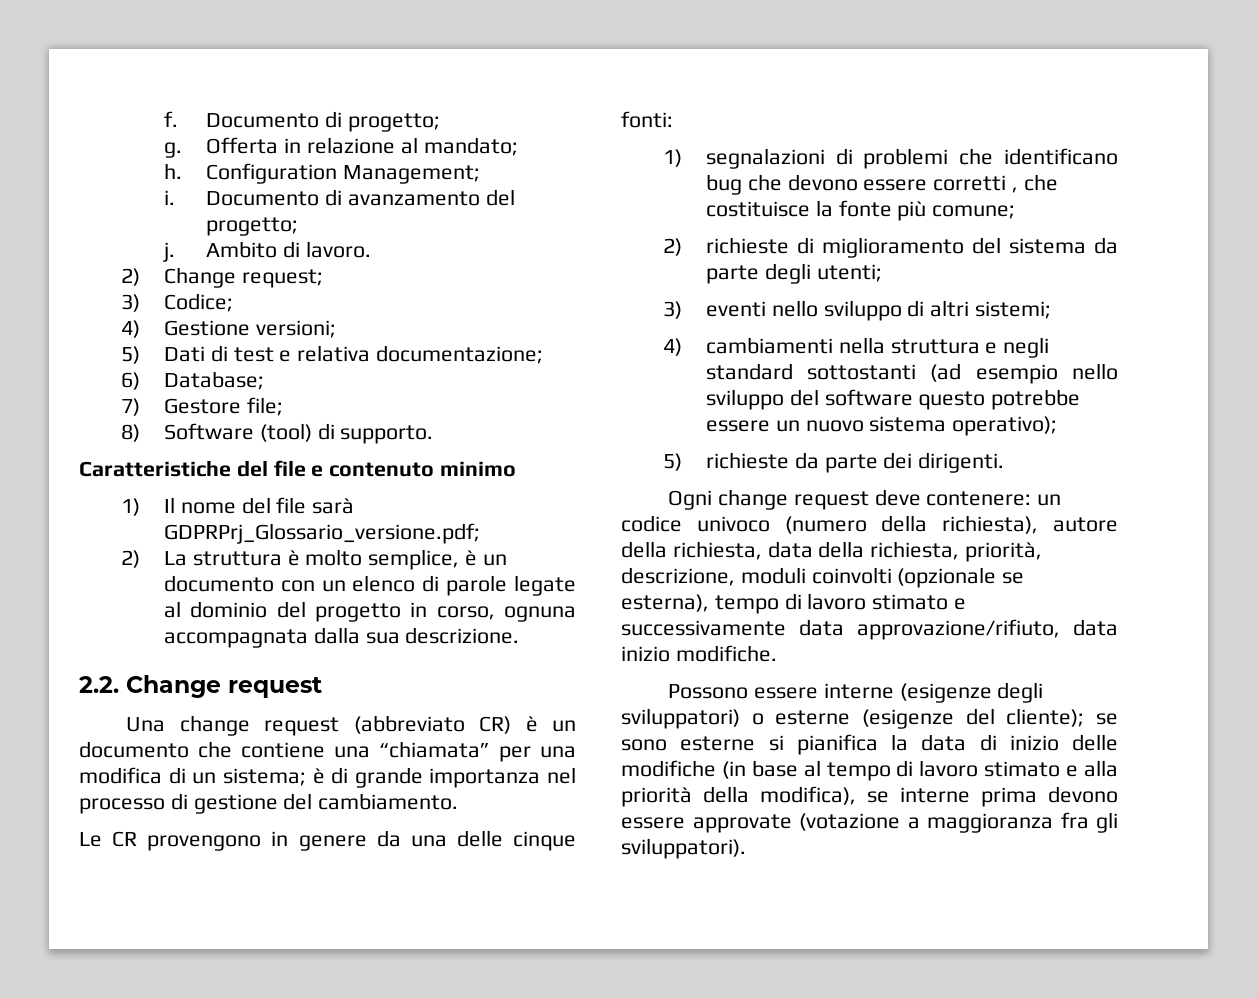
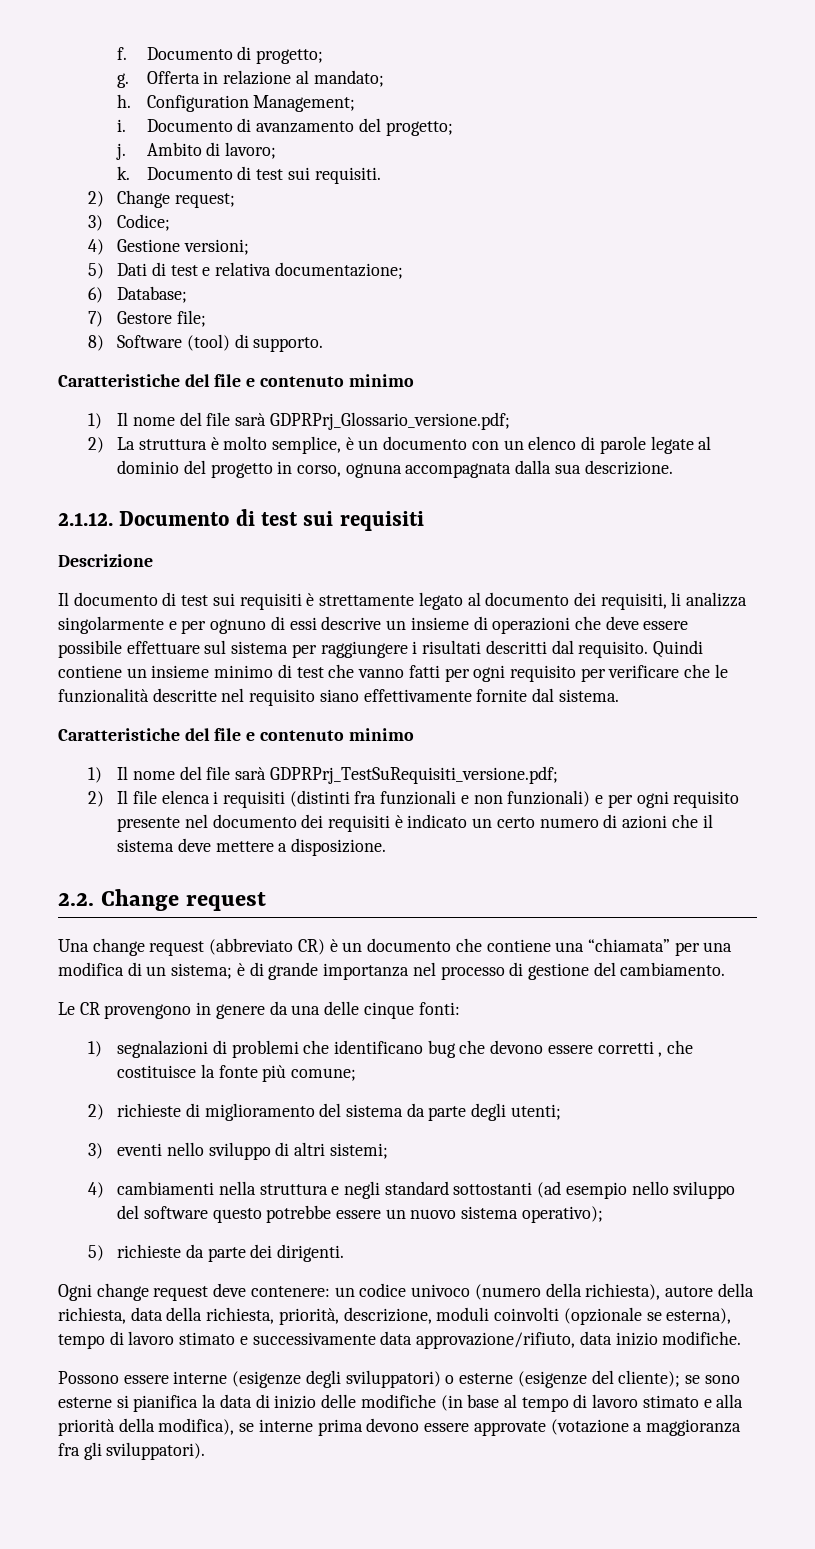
- Ambito di lavoro.
+ Ambito di lavoro;
+ k. Documento di test sui requisiti.
+ 2.1.12. Documento di test sui requisiti
+ Descrizione
+ Il documento di test sui requisiti è strettamente legato al documento dei requisiti, li analizza singolarmente e per ognuno di essi descrive un insieme di operazioni che deve essere possibile effettuare sul sistema per raggiungere i risultati descritti dal requisito. Quindi contiene un insieme minimo di test che vanno fatti per ogni requisito per verificare che le funzionalità descritte nel requisito siano effettivamente fornite dal sistema.
+ Caratteristiche del file e contenuto minimo
+ 1) Il nome del file sarà GDPRPrj_TestSuRequisiti_versione.pdf;
+ 2) Il file elenca i requisiti (distinti fra funzionali e non funzionali) e per ogni requisito presente nel documento dei requisiti è indicato un certo numero di azioni che il sistema deve mettere a disposizione.

